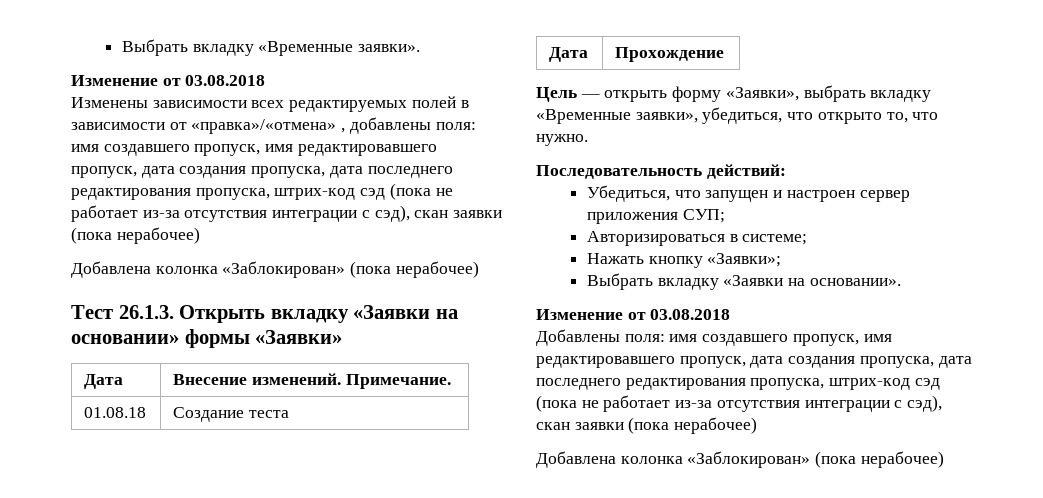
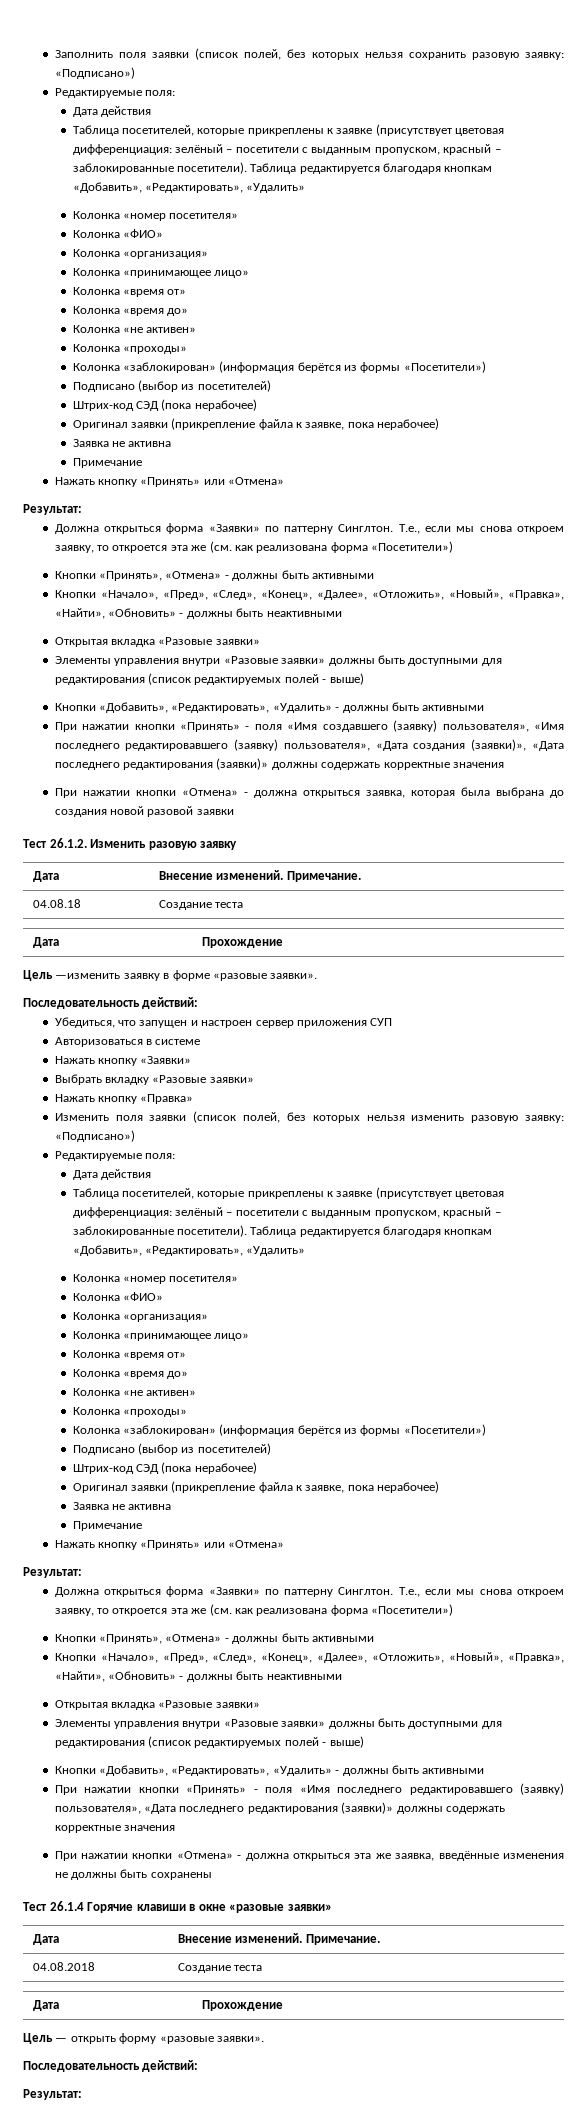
- Выбрать вкладку «Временные заявки».
- Изменение от 03.08.2018
- Изменены зависимости всех редактируемых полей в зависимости от «правка»/«отмена» , добавлены поля: имя создавшего пропуск, имя редактировавшего пропуск, дата создания пропуска, дата последнего редактирования пропуска, штрих-код сэд (пока не работает из-за отсутствия интеграции с сэд), скан заявки (пока нерабочее)
- Добавлена колонка «Заблокирован» (пока нерабочее)
- Тест 26.1.3. Открыть вкладку «Заявки на основании» формы «Заявки»
+ Заполнить поля заявки (список полей, без которых нельзя сохранить разовую заявку: «Подписано»)
+ Редактируемые поля:
+ Дата действия
+ Таблица посетителей, которые прикреплены к заявке (присутствует цветовая дифференциация: зелёный – посетители с выданным пропуском, красный – заблокированные посетители). Таблица редактируется благодаря кнопкам «Добавить», «Редактировать», «Удалить»
+ Колонка «номер посетителя»
+ Колонка «ФИО»
+ Колонка «организация»
+ Колонка «принимающее лицо»
+ Колонка «время от»
+ Колонка «время до»
+ Колонка «не активен»
+ Колонка «проходы»
+ Колонка «заблокирован» (информация берётся из формы «Посетители»)
+ Подписано (выбор из посетителей)
+ Штрих-код СЭД (пока нерабочее)
+ Оригинал заявки (прикрепление файла к заявке, пока нерабочее)
+ Заявка не активна
+ Примечание
+ Нажать кнопку «Принять» или «Отмена»
+ Результат:
+ Должна открыться форма «Заявки» по паттерну Синглтон. Т.е., если мы снова откроем заявку, то откроется эта же (см. как реализована форма «Посетители»)
+ Кнопки «Принять», «Отмена» - должны быть активными
+ Кнопки «Начало», «Пред», «След», «Конец», «Далее», «Отложить», «Новый», «Правка», «Найти», «Обновить» - должны быть неактивными
+ Открытая вкладка «Разовые заявки»
+ Элементы управления внутри «Разовые заявки» должны быть доступными для редактирования (список редактируемых полей - выше)
+ Кнопки «Добавить», «Редактировать», «Удалить» - должны быть активными
+ При нажатии кнопки «Принять» - поля «Имя создавшего (заявку) пользователя», «Имя последнего редактировавшего (заявку) пользователя», «Дата создания (заявки)», «Дата последнего редактирования (заявки)» должны содержать корректные значения
+ При нажатии кнопки «Отмена» - должна открыться заявка, которая была выбрана до создания новой разовой заявки
+ Тест 26.1.2. Изменить разовую заявку
  Дата | Внесение изменений. Примечание.
- 01.08.18 | Создание теста
+ 04.08.18 | Создание теста
+ Дата | Прохождение
+ Цель —изменить заявку в форме «разовые заявки».
+ Последовательность действий:
+ Убедиться, что запущен и настроен сервер приложения СУП
+ Авторизоваться в системе
+ Нажать кнопку «Заявки»
+ Выбрать вкладку «Разовые заявки»
+ Нажать кнопку «Правка»
+ Изменить поля заявки (список полей, без которых нельзя изменить разовую заявку: «Подписано»)
+ Редактируемые поля:
+ Дата действия
+ Таблица посетителей, которые прикреплены к заявке (присутствует цветовая дифференциация: зелёный – посетители с выданным пропуском, красный – заблокированные посетители). Таблица редактируется благодаря кнопкам «Добавить», «Редактировать», «Удалить»
+ Колонка «номер посетителя»
+ Колонка «ФИО»
+ Колонка «организация»
+ Колонка «принимающее лицо»
+ Колонка «время от»
+ Колонка «время до»
+ Колонка «не активен»
+ Колонка «проходы»
+ Колонка «заблокирован» (информация берётся из формы «Посетители»)
+ Подписано (выбор из посетителей)
+ Штрих-код СЭД (пока нерабочее)
+ Оригинал заявки (прикрепление файла к заявке, пока нерабочее)
+ Заявка не активна
+ Примечание
+ Нажать кнопку «Принять» или «Отмена»
+ Результат:
+ Должна открыться форма «Заявки» по паттерну Синглтон. Т.е., если мы снова откроем заявку, то откроется эта же (см. как реализована форма «Посетители»)
+ Кнопки «Принять», «Отмена» - должны быть активными
+ Кнопки «Начало», «Пред», «След», «Конец», «Далее», «Отложить», «Новый», «Правка», «Найти», «Обновить» - должны быть неактивными
+ Открытая вкладка «Разовые заявки»
+ Элементы управления внутри «Разовые заявки» должны быть доступными для редактирования (список редактируемых полей - выше)
+ Кнопки «Добавить», «Редактировать», «Удалить» - должны быть активными
+ При нажатии кнопки «Принять» - поля «Имя последнего редактировавшего (заявку) пользователя», «Дата последнего редактирования (заявки)» должны содержать корректные значения
+ При нажатии кнопки «Отмена» - должна открыться эта же заявка, введённые изменения не должны быть сохранены
+ Тест 26.1.4 Горячие клавиши в окне «разовые заявки»
+ Дата | Внесение изменений. Примечание.
+ 04.08.2018 | Создание теста
- Цель — открыть форму «Заявки», выбрать вкладку «Временные заявки», убедиться, что открыто то, что нужно.
+ Цель — открыть форму «разовые заявки».
  Последовательность действий:
- Убедиться, что запущен и настроен сервер приложения СУП;
- Авторизироваться в системе;
- Нажать кнопку «Заявки»;
- Выбрать вкладку «Заявки на основании».
- Изменение от 03.08.2018
- Добавлены поля: имя создавшего пропуск, имя редактировавшего пропуск, дата создания пропуска, дата последнего редактирования пропуска, штрих-код сэд (пока не работает из-за отсутствия интеграции с сэд), скан заявки (пока нерабочее)
- Добавлена колонка «Заблокирован» (пока нерабочее)
+ Результат:

